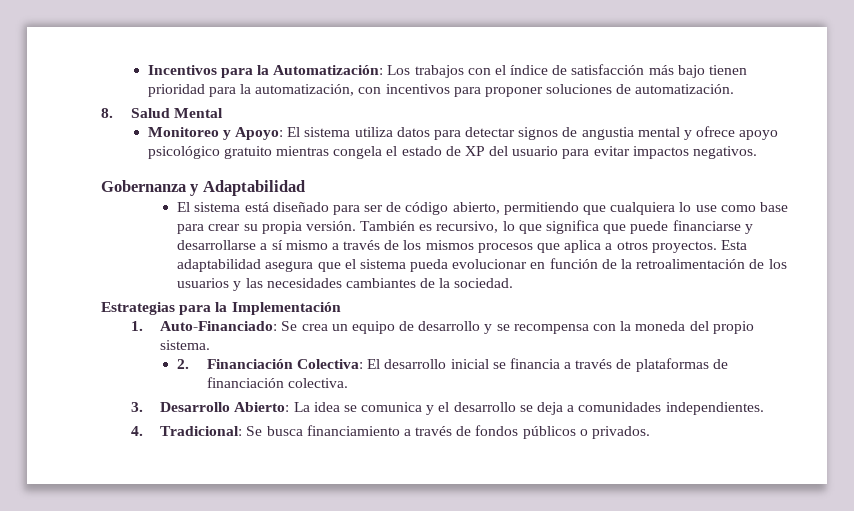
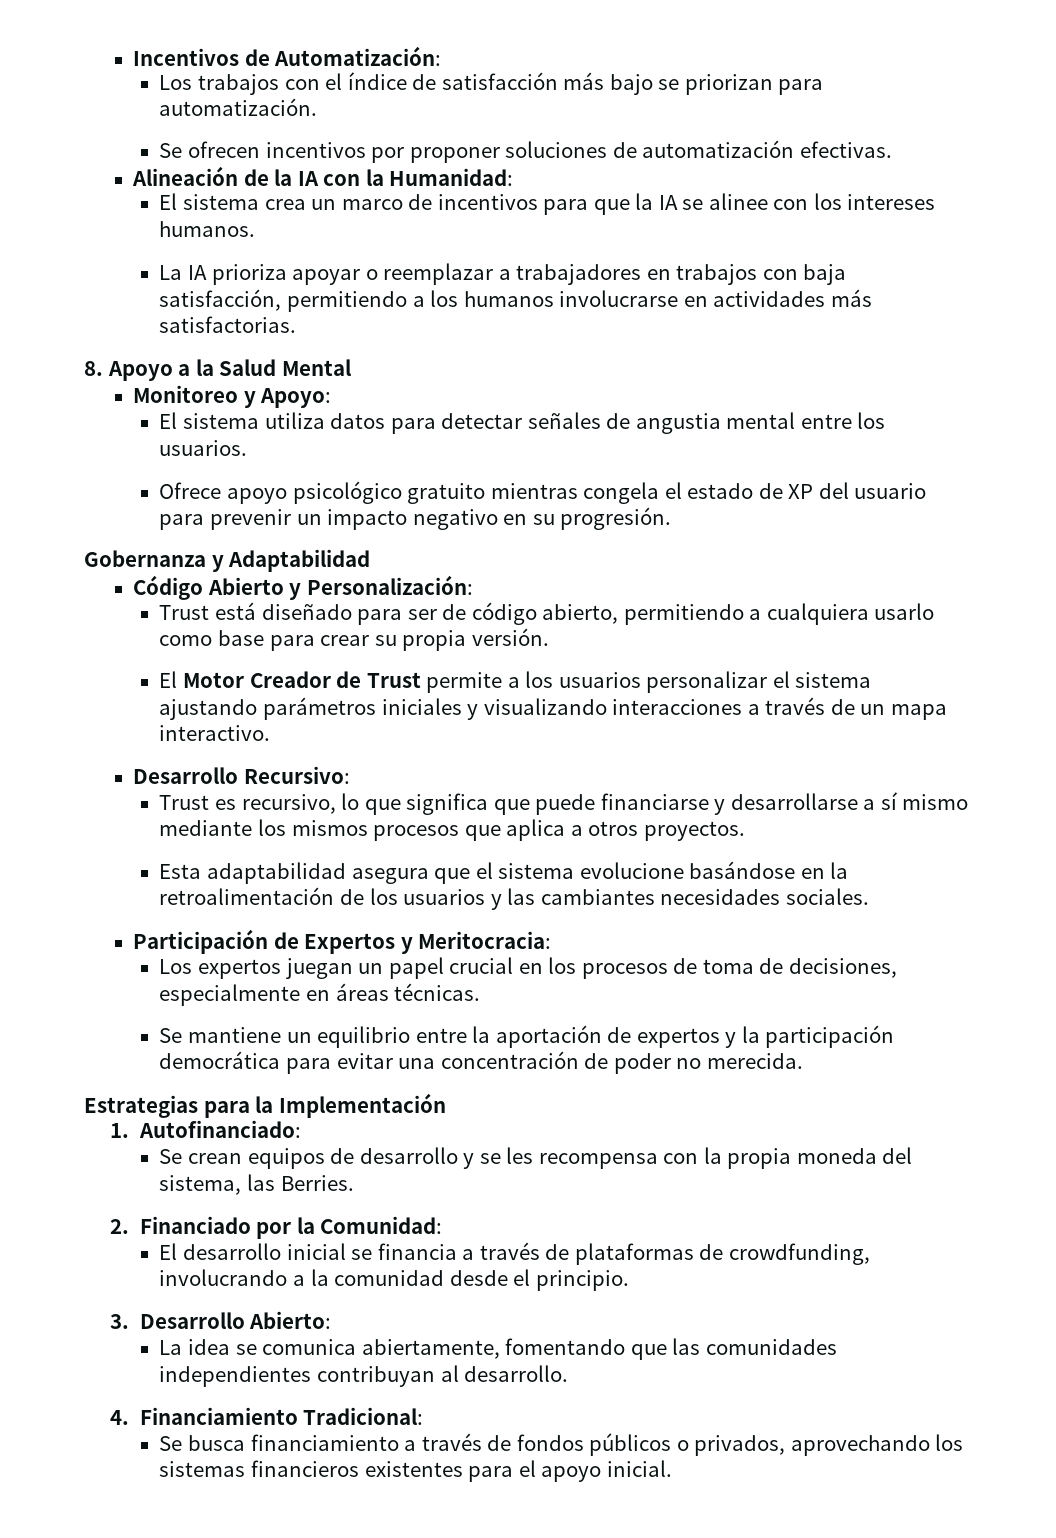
- Incentivos para la Automatización: Los trabajos con el índice de satisfacción más bajo tienen prioridad para la automatización, con incentivos para proponer soluciones de automatización.
- 8. Salud Mental
+ Incentivos de Automatización:
+ Los trabajos con el índice de satisfacción más bajo se priorizan para automatización.
+ Se ofrecen incentivos por proponer soluciones de automatización efectivas.
+ Alineación de la IA con la Humanidad:
+ El sistema crea un marco de incentivos para que la IA se alinee con los intereses humanos.
+ La IA prioriza apoyar o reemplazar a trabajadores en trabajos con baja satisfacción, permitiendo a los humanos involucrarse en actividades más satisfactorias.
+ 8. Apoyo a la Salud Mental
- Monitoreo y Apoyo: El sistema utiliza datos para detectar signos de angustia mental y ofrece apoyo psicológico gratuito mientras congela el estado de XP del usuario para evitar impactos negativos.
+ Monitoreo y Apoyo:
+ El sistema utiliza datos para detectar señales de angustia mental entre los usuarios.
+ Ofrece apoyo psicológico gratuito mientras congela el estado de XP del usuario para prevenir un impacto negativo en su progresión.
  Gobernanza y Adaptabilidad
- El sistema está diseñado para ser de código abierto, permitiendo que cualquiera lo use como base para crear su propia versión. También es recursivo, lo que significa que puede financiarse y desarrollarse a sí mismo a través de los mismos procesos que aplica a otros proyectos. Esta adaptabilidad asegura que el sistema pueda evolucionar en función de la retroalimentación de los usuarios y las necesidades cambiantes de la sociedad.
+ Código Abierto y Personalización:
+ Trust está diseñado para ser de código abierto, permitiendo a cualquiera usarlo como base para crear su propia versión.
+ El Motor Creador de Trust permite a los usuarios personalizar el sistema ajustando parámetros iniciales y visualizando interacciones a través de un mapa interactivo.
+ Desarrollo Recursivo:
+ Trust es recursivo, lo que significa que puede financiarse y desarrollarse a sí mismo mediante los mismos procesos que aplica a otros proyectos.
+ Esta adaptabilidad asegura que el sistema evolucione basándose en la retroalimentación de los usuarios y las cambiantes necesidades sociales.
+ Participación de Expertos y Meritocracia:
+ Los expertos juegan un papel crucial en los procesos de toma de decisiones, especialmente en áreas técnicas.
+ Se mantiene un equilibrio entre la aportación de expertos y la participación democrática para evitar una concentración de poder no merecida.
- 1. Auto-Financiado: Se crea un equipo de desarrollo y se recompensa con la moneda del propio sistema.
- 2. Financiación Colectiva: El desarrollo inicial se financia a través de plataformas de financiación colectiva.
+ 1. Autofinanciado:
+ Se crean equipos de desarrollo y se les recompensa con la propia moneda del sistema, las Berries.
+ 2. Financiado por la Comunidad:
+ El desarrollo inicial se financia a través de plataformas de crowdfunding, involucrando a la comunidad desde el principio.
- 3. Desarrollo Abierto: La idea se comunica y el desarrollo se deja a comunidades independientes.
+ 3. Desarrollo Abierto:
+ La idea se comunica abiertamente, fomentando que las comunidades independientes contribuyan al desarrollo.
- 4. Tradicional: Se busca financiamiento a través de fondos públicos o privados.
+ 4. Financiamiento Tradicional:
+ Se busca financiamiento a través de fondos públicos o privados, aprovechando los sistemas financieros existentes para el apoyo inicial.

